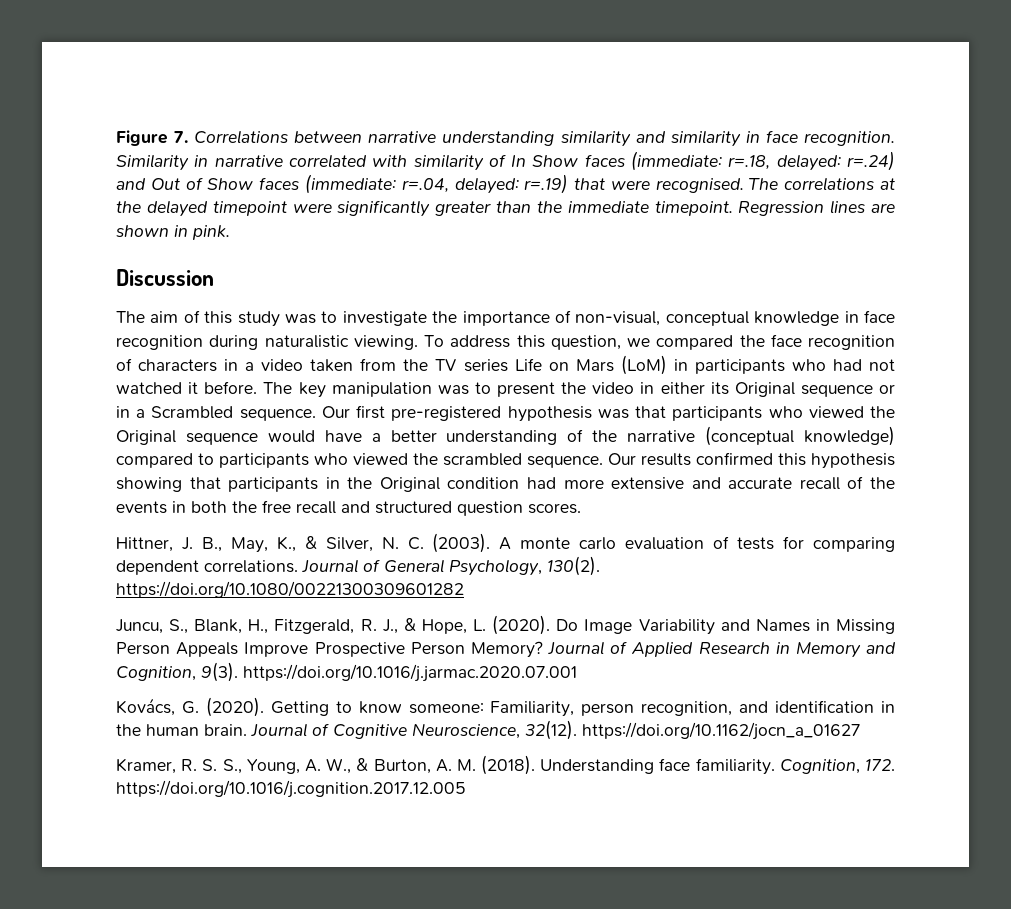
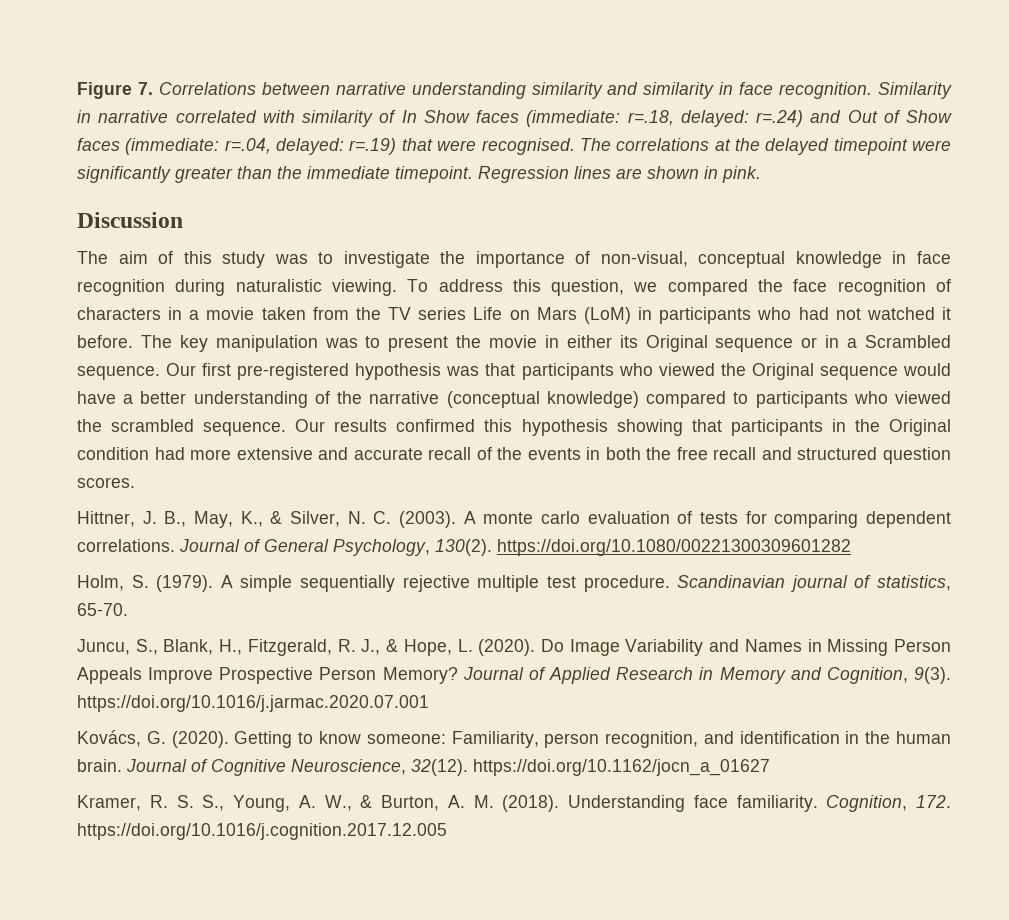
- To address this question, we compared the face recognition of characters in a video taken from the TV series Life on Mars (LoM) in participants who had not watched it before.
+ To address this question, we compared the face recognition of characters in a movie taken from the TV series Life on Mars (LoM) in participants who had not watched it before.
- The key manipulation was to present the video in either its Original sequence or in a Scrambled sequence.
+ The key manipulation was to present the movie in either its Original sequence or in a Scrambled sequence.
+ Holm, S. (1979). A simple sequentially rejective multiple test procedure. Scandinavian journal of statistics, 65-70.

